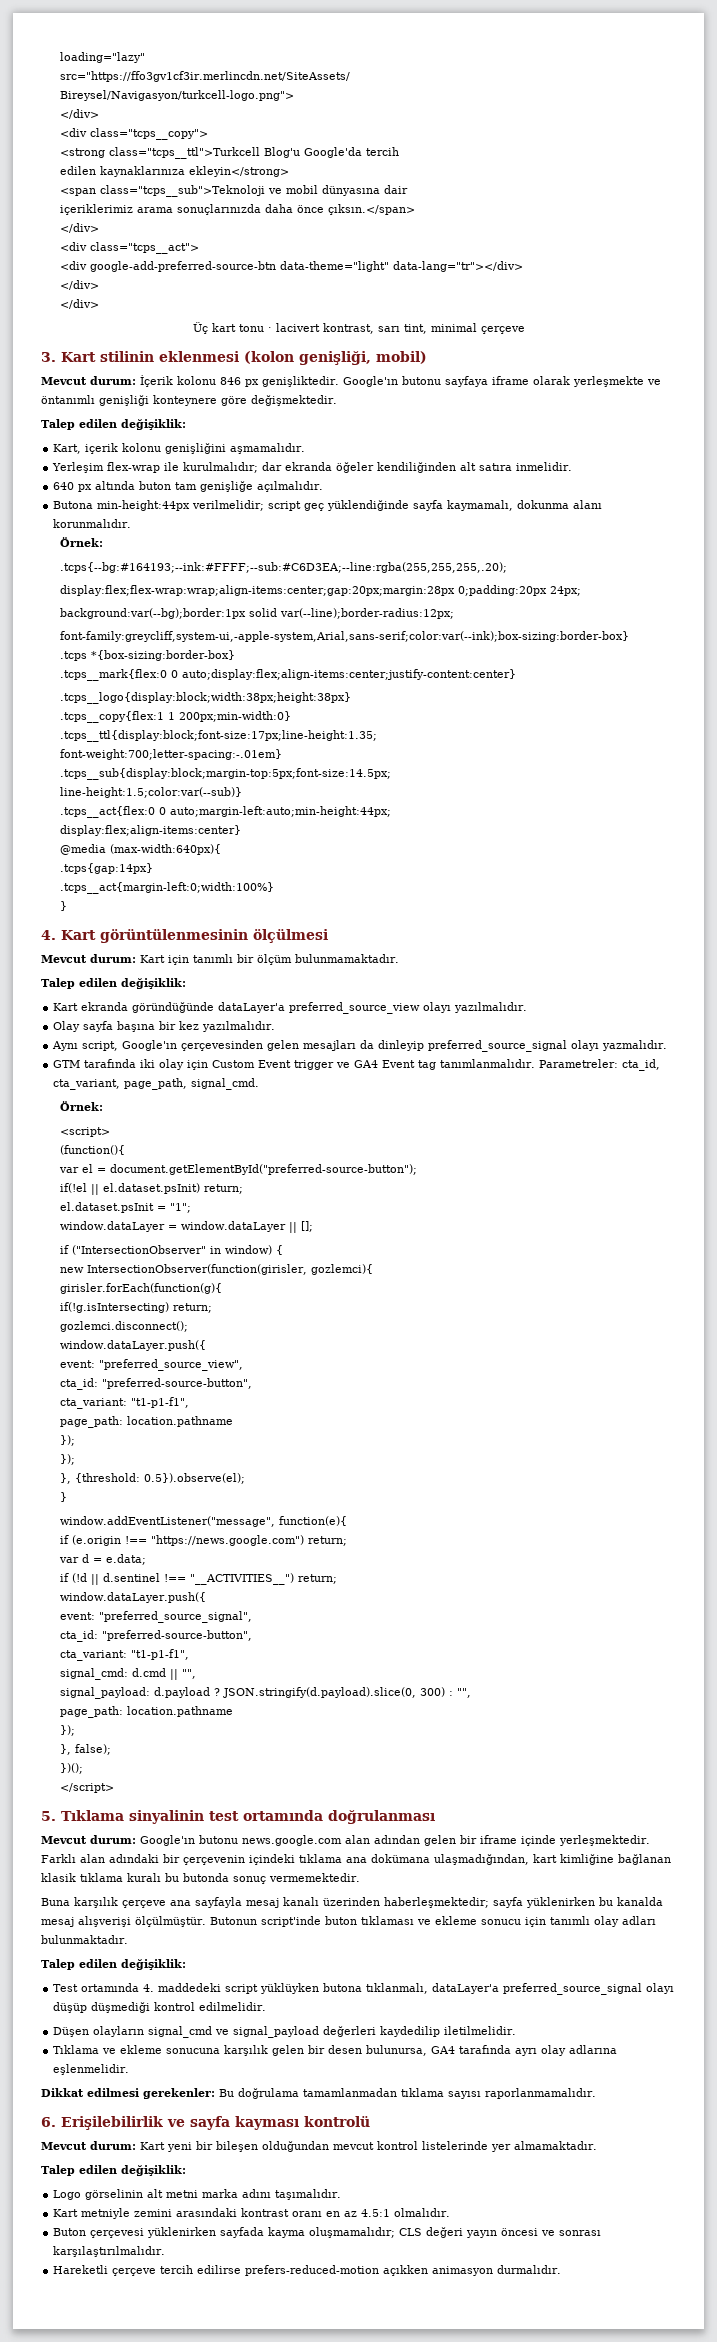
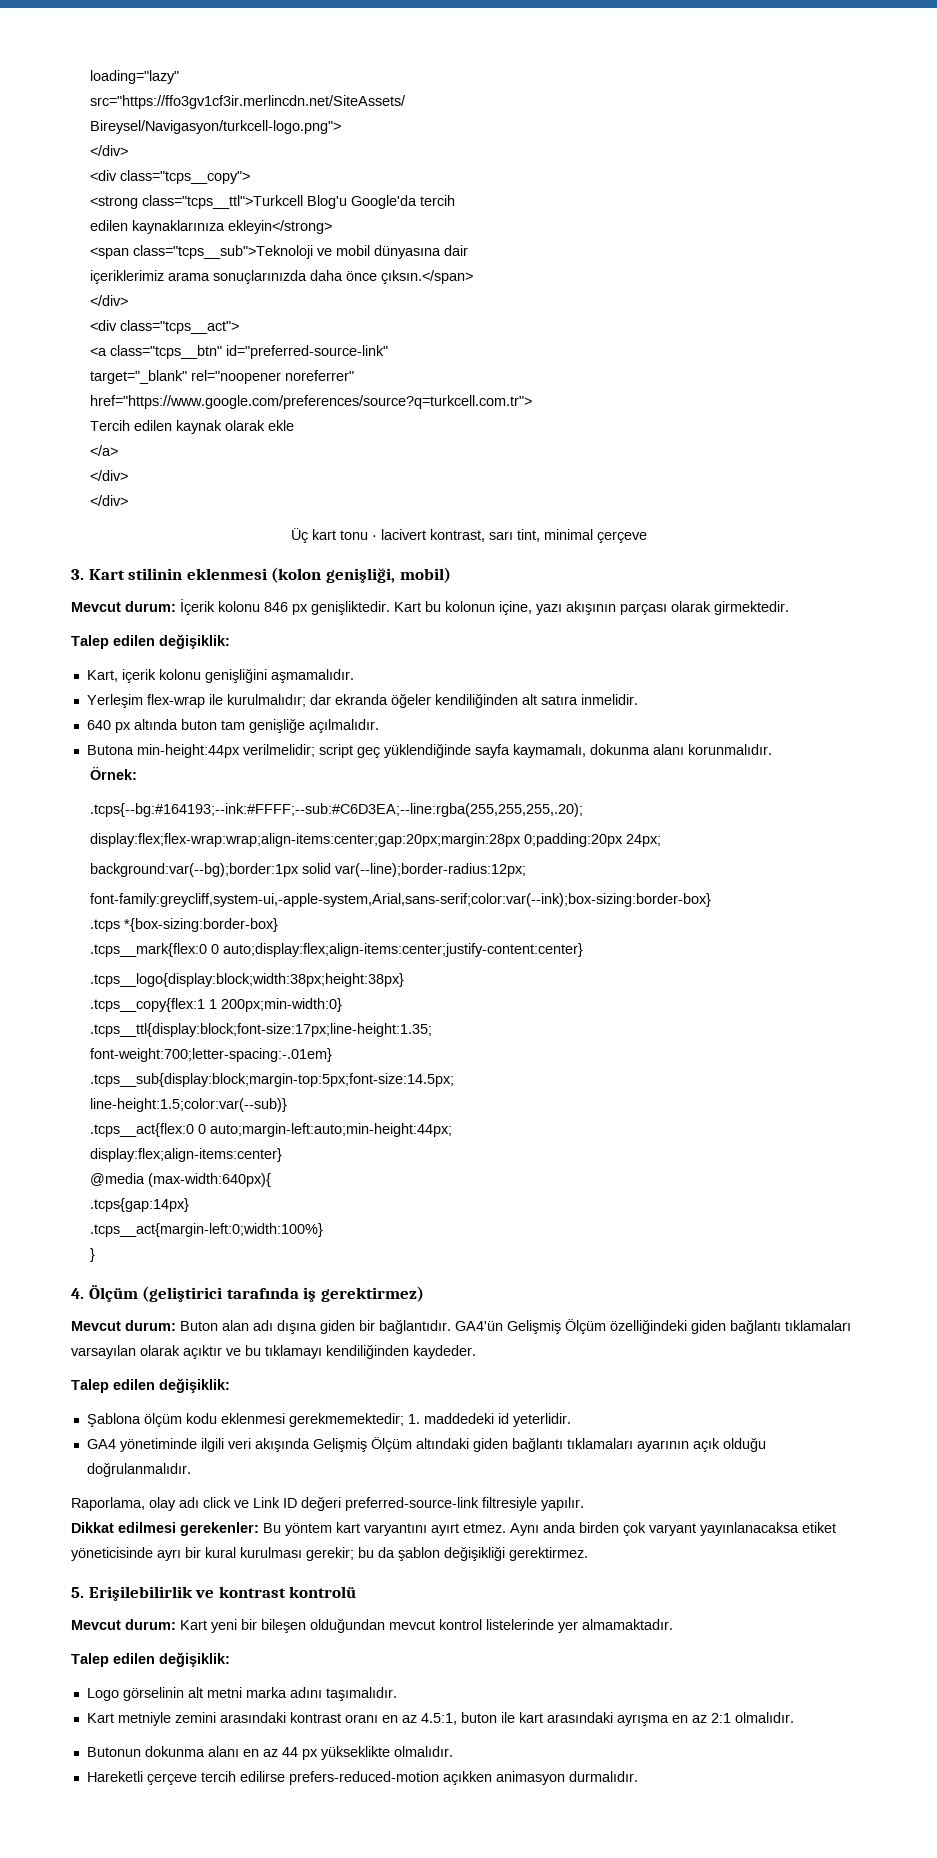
- <div google-add-preferred-source-btn data-theme="light" data-lang="tr"></div>
+ <a class="tcps__btn" id="preferred-source-link"
+ target="_blank" rel="noopener noreferrer"
+ href="https://www.google.com/preferences/source?q=turkcell.com.tr">
+ Tercih edilen kaynak olarak ekle
+ </a>
- Google'ın butonu sayfaya iframe olarak yerleşmekte ve öntanımlı genişliği konteynere göre değişmektedir.
+ Kart bu kolonun içine, yazı akışının parçası olarak girmektedir.
- 4. Kart görüntülenmesinin ölçülmesi
- Mevcut durum: Kart için tanımlı bir ölçüm bulunmamaktadır.
+ 4. Ölçüm (geliştirici tarafında iş gerektirmez)
+ Mevcut durum: Buton alan adı dışına giden bir bağlantıdır. GA4'ün Gelişmiş Ölçüm özelliğindeki giden bağlantı tıklamaları varsayılan olarak açıktır ve bu tıklamayı kendiliğinden kaydeder.
  Talep edilen değişiklik:
- Kart ekranda göründüğünde dataLayer'a preferred_source_view olayı yazılmalıdır.
- Olay sayfa başına bir kez yazılmalıdır.
- Aynı script, Google'ın çerçevesinden gelen mesajları da dinleyip preferred_source_signal olayı yazmalıdır.
- GTM tarafında iki olay için Custom Event trigger ve GA4 Event tag tanımlanmalıdır. Parametreler: cta_id, cta_variant, page_path, signal_cmd.
- Örnek:
- <script>
- (function(){
- var el = document.getElementById("preferred-source-button");
- if(!el || el.dataset.psInit) return;
- el.dataset.psInit = "1";
- window.dataLayer = window.dataLayer || [];
- if ("IntersectionObserver" in window) {
- new IntersectionObserver(function(girisler, gozlemci){
- girisler.forEach(function(g){
- if(!g.isIntersecting) return;
- gozlemci.disconnect();
- window.dataLayer.push({
- event: "preferred_source_view",
- cta_id: "preferred-source-button",
- cta_variant: "t1-p1-f1",
- page_path: location.pathname
- });
- });
- }, {threshold: 0.5}).observe(el);
- }
- window.addEventListener("message", function(e){
- if (e.origin !== "https://news.google.com") return;
- var d = e.data;
- if (!d || d.sentinel !== "__ACTIVITIES__") return;
- window.dataLayer.push({
- event: "preferred_source_signal",
- cta_id: "preferred-source-button",
- cta_variant: "t1-p1-f1",
- signal_cmd: d.cmd || "",
- signal_payload: d.payload ? JSON.stringify(d.payload).slice(0, 300) : "",
- page_path: location.pathname
- });
- }, false);
- })();
- </script>
- 5. Tıklama sinyalinin test ortamında doğrulanması
- Mevcut durum: Google'ın butonu news.google.com alan adından gelen bir iframe içinde yerleşmektedir. Farklı alan adındaki bir çerçevenin içindeki tıklama ana dokümana ulaşmadığından, kart kimliğine bağlanan klasik tıklama kuralı bu butonda sonuç vermemektedir.
- Buna karşılık çerçeve ana sayfayla mesaj kanalı üzerinden haberleşmektedir; sayfa yüklenirken bu kanalda mesaj alışverişi ölçülmüştür. Butonun script'inde buton tıklaması ve ekleme sonucu için tanımlı olay adları bulunmaktadır.
- Talep edilen değişiklik:
- Test ortamında 4. maddedeki script yüklüyken butona tıklanmalı, dataLayer'a preferred_source_signal olayı düşüp düşmediği kontrol edilmelidir.
- Düşen olayların signal_cmd ve signal_payload değerleri kaydedilip iletilmelidir.
- Tıklama ve ekleme sonucuna karşılık gelen bir desen bulunursa, GA4 tarafında ayrı olay adlarına eşlenmelidir.
- Dikkat edilmesi gerekenler: Bu doğrulama tamamlanmadan tıklama sayısı raporlanmamalıdır.
- 6. Erişilebilirlik ve sayfa kayması kontrolü
+ Şablona ölçüm kodu eklenmesi gerekmemektedir; 1. maddedeki id yeterlidir.
+ GA4 yönetiminde ilgili veri akışında Gelişmiş Ölçüm altındaki giden bağlantı tıklamaları ayarının açık olduğu doğrulanmalıdır.
+ Raporlama, olay adı click ve Link ID değeri preferred-source-link filtresiyle yapılır.
+ Dikkat edilmesi gerekenler: Bu yöntem kart varyantını ayırt etmez. Aynı anda birden çok varyant yayınlanacaksa etiket yöneticisinde ayrı bir kural kurulması gerekir; bu da şablon değişikliği gerektirmez.
+ 5. Erişilebilirlik ve kontrast kontrolü
- Kart metniyle zemini arasındaki kontrast oranı en az 4.5:1 olmalıdır.
- Buton çerçevesi yüklenirken sayfada kayma oluşmamalıdır; CLS değeri yayın öncesi ve sonrası karşılaştırılmalıdır.
+ Kart metniyle zemini arasındaki kontrast oranı en az 4.5:1, buton ile kart arasındaki ayrışma en az 2:1 olmalıdır.
+ Butonun dokunma alanı en az 44 px yükseklikte olmalıdır.

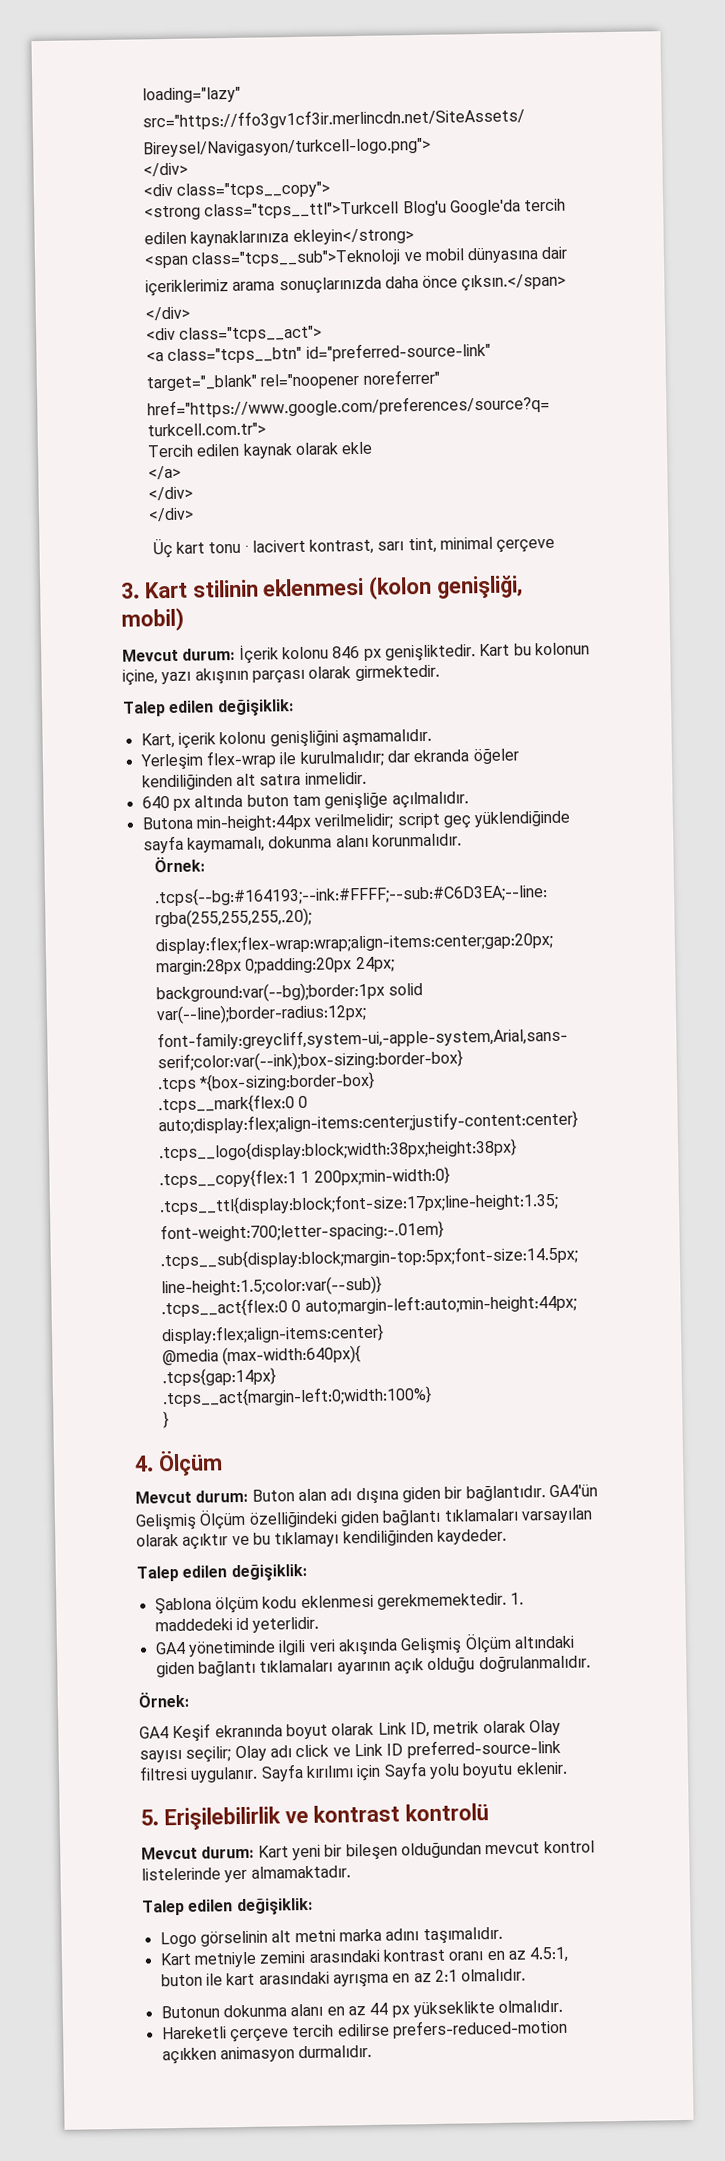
- 4. Ölçüm (geliştirici tarafında iş gerektirmez)
+ 4. Ölçüm
- Şablona ölçüm kodu eklenmesi gerekmemektedir; 1. maddedeki id yeterlidir.
+ Şablona ölçüm kodu eklenmesi gerekmemektedir. 1. maddedeki id yeterlidir.
  GA4 yönetiminde ilgili veri akışında Gelişmiş Ölçüm altındaki giden bağlantı tıklamaları ayarının açık olduğu doğrulanmalıdır.
- Raporlama, olay adı click ve Link ID değeri preferred-source-link filtresiyle yapılır.
- Dikkat edilmesi gerekenler: Bu yöntem kart varyantını ayırt etmez. Aynı anda birden çok varyant yayınlanacaksa etiket yöneticisinde ayrı bir kural kurulması gerekir; bu da şablon değişikliği gerektirmez.
+ Örnek:
+ GA4 Keşif ekranında boyut olarak Link ID, metrik olarak Olay sayısı seçilir; Olay adı click ve Link ID preferred-source-link filtresi uygulanır. Sayfa kırılımı için Sayfa yolu boyutu eklenir.

